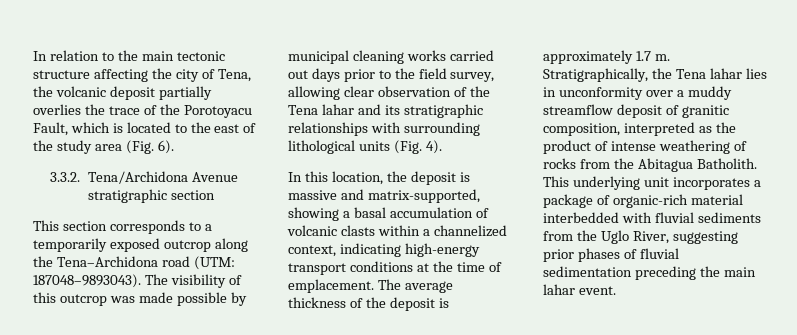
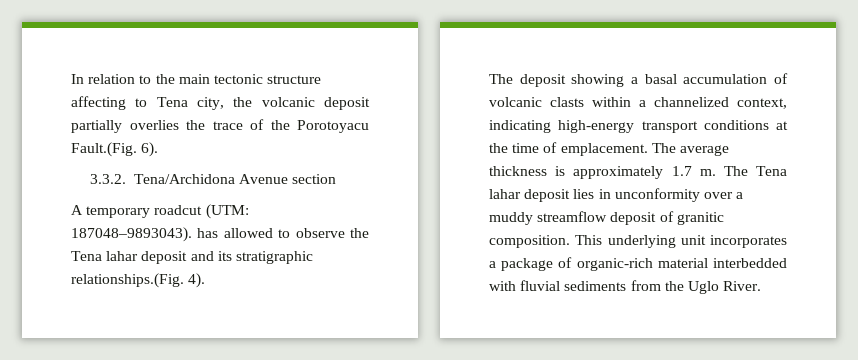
- In relation to the main tectonic structure affecting the city of Tena, the volcanic deposit partially overlies the trace of the Porotoyacu Fault, which is located to the east of the study area (Fig. 6).
+ In relation to the main tectonic structure affecting to Tena city, the volcanic deposit partially overlies the trace of the Porotoyacu Fault.(Fig. 6).
- 3.3.2. Tena/Archidona Avenue stratigraphic section
+ 3.3.2. Tena/Archidona Avenue section
- This section corresponds to a temporarily exposed outcrop along the Tena–Archidona road (UTM: 187048–9893043). The visibility of this outcrop was made possible by municipal cleaning works carried out days prior to the field survey, allowing clear observation of the Tena lahar and its stratigraphic relationships with surrounding lithological units (Fig. 4).
- In this location, the deposit is massive and matrix-supported, showing a basal accumulation of volcanic clasts within a channelized context, indicating high-energy transport conditions at the time of emplacement.
+ A temporary roadcut (UTM: 187048–9893043). has allowed to observe the Tena lahar deposit and its stratigraphic relationships.(Fig. 4).
+ The deposit showing a basal accumulation of volcanic clasts within a channelized context, indicating high-energy transport conditions at the time of emplacement.
- The average thickness of the deposit is approximately 1.7 m.
+ The average thickness is approximately 1.7 m.
- Stratigraphically, the Tena lahar lies in unconformity over a muddy streamflow deposit of granitic composition, interpreted as the product of intense weathering of rocks from the Abitagua Batholith.
+ The Tena lahar deposit lies in unconformity over a muddy streamflow deposit of granitic composition.
- This underlying unit incorporates a package of organic-rich material interbedded with fluvial sediments from the Uglo River, suggesting prior phases of fluvial sedimentation preceding the main lahar event.
+ This underlying unit incorporates a package of organic-rich material interbedded with fluvial sediments from the Uglo River.

